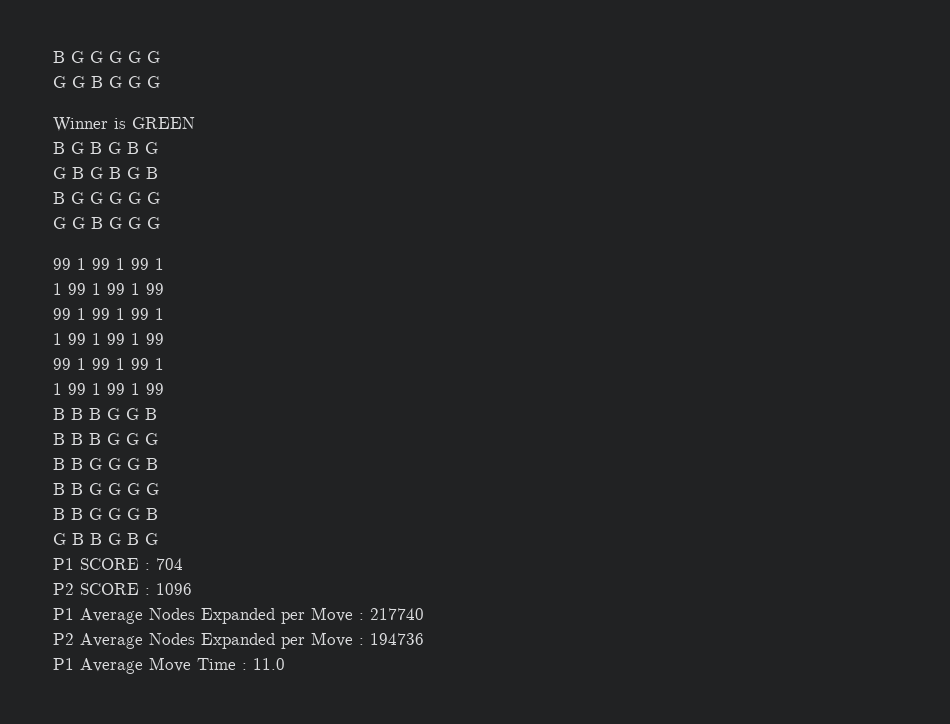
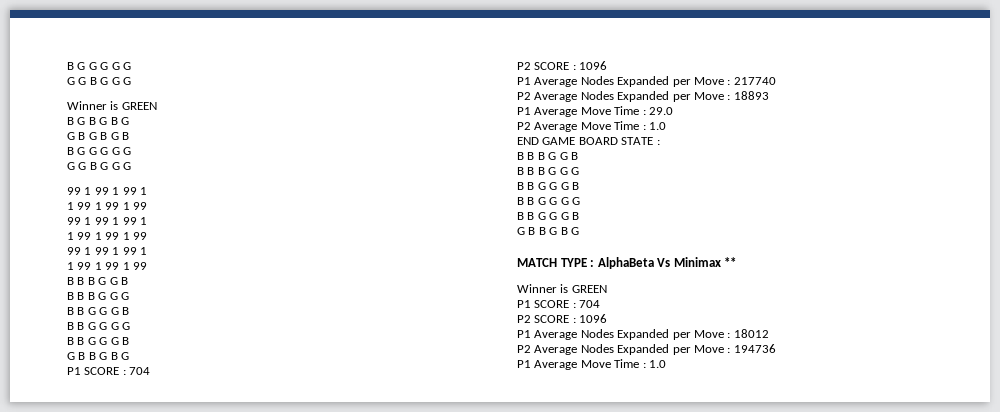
+ P2 Average Nodes Expanded per Move : 18893
+ P1 Average Move Time : 29.0
+ P2 Average Move Time : 1.0
+ END GAME BOARD STATE :
+ B B B G G B
+ B B B G G G
+ B B G G G B
+ B B G G G G
+ B B G G G B
+ G B B G B G
+ MATCH TYPE : AlphaBeta Vs Minimax **
+ Winner is GREEN
+ P1 SCORE : 704
+ P2 SCORE : 1096
+ P1 Average Nodes Expanded per Move : 18012
- P1 Average Move Time : 11.0
+ P1 Average Move Time : 1.0

